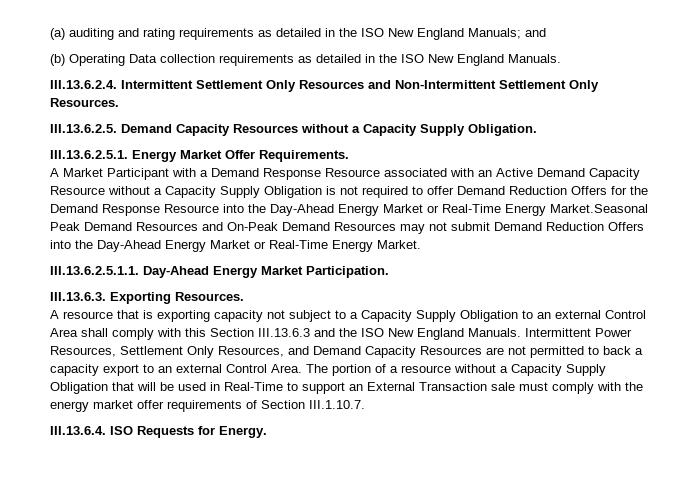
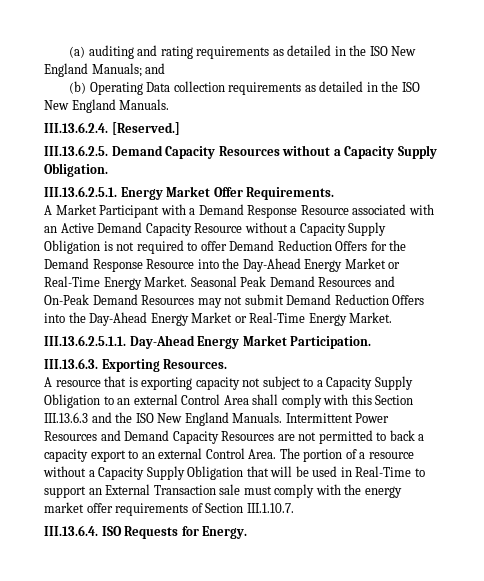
- III.13.6.2.4. Intermittent Settlement Only Resources and Non-Intermittent Settlement Only Resources.
+ III.13.6.2.4. [Reserved.]
- A Market Participant with a Demand Response Resource associated with an Active Demand Capacity Resource without a Capacity Supply Obligation is not required to offer Demand Reduction Offers for the Demand Response Resource into the Day-Ahead Energy Market or Real-Time Energy Market.Seasonal Peak Demand Resources and On-Peak Demand Resources may not submit Demand Reduction Offers into the Day-Ahead Energy Market or Real-Time Energy Market.
+ A Market Participant with a Demand Response Resource associated with an Active Demand Capacity Resource without a Capacity Supply Obligation is not required to offer Demand Reduction Offers for the Demand Response Resource into the Day-Ahead Energy Market or Real-Time Energy Market. Seasonal Peak Demand Resources and On-Peak Demand Resources may not submit Demand Reduction Offers into the Day-Ahead Energy Market or Real-Time Energy Market.
- Intermittent Power Resources, Settlement Only Resources, and Demand Capacity Resources are not permitted to back a capacity export to an external Control Area.
+ Intermittent Power Resources and Demand Capacity Resources are not permitted to back a capacity export to an external Control Area.

